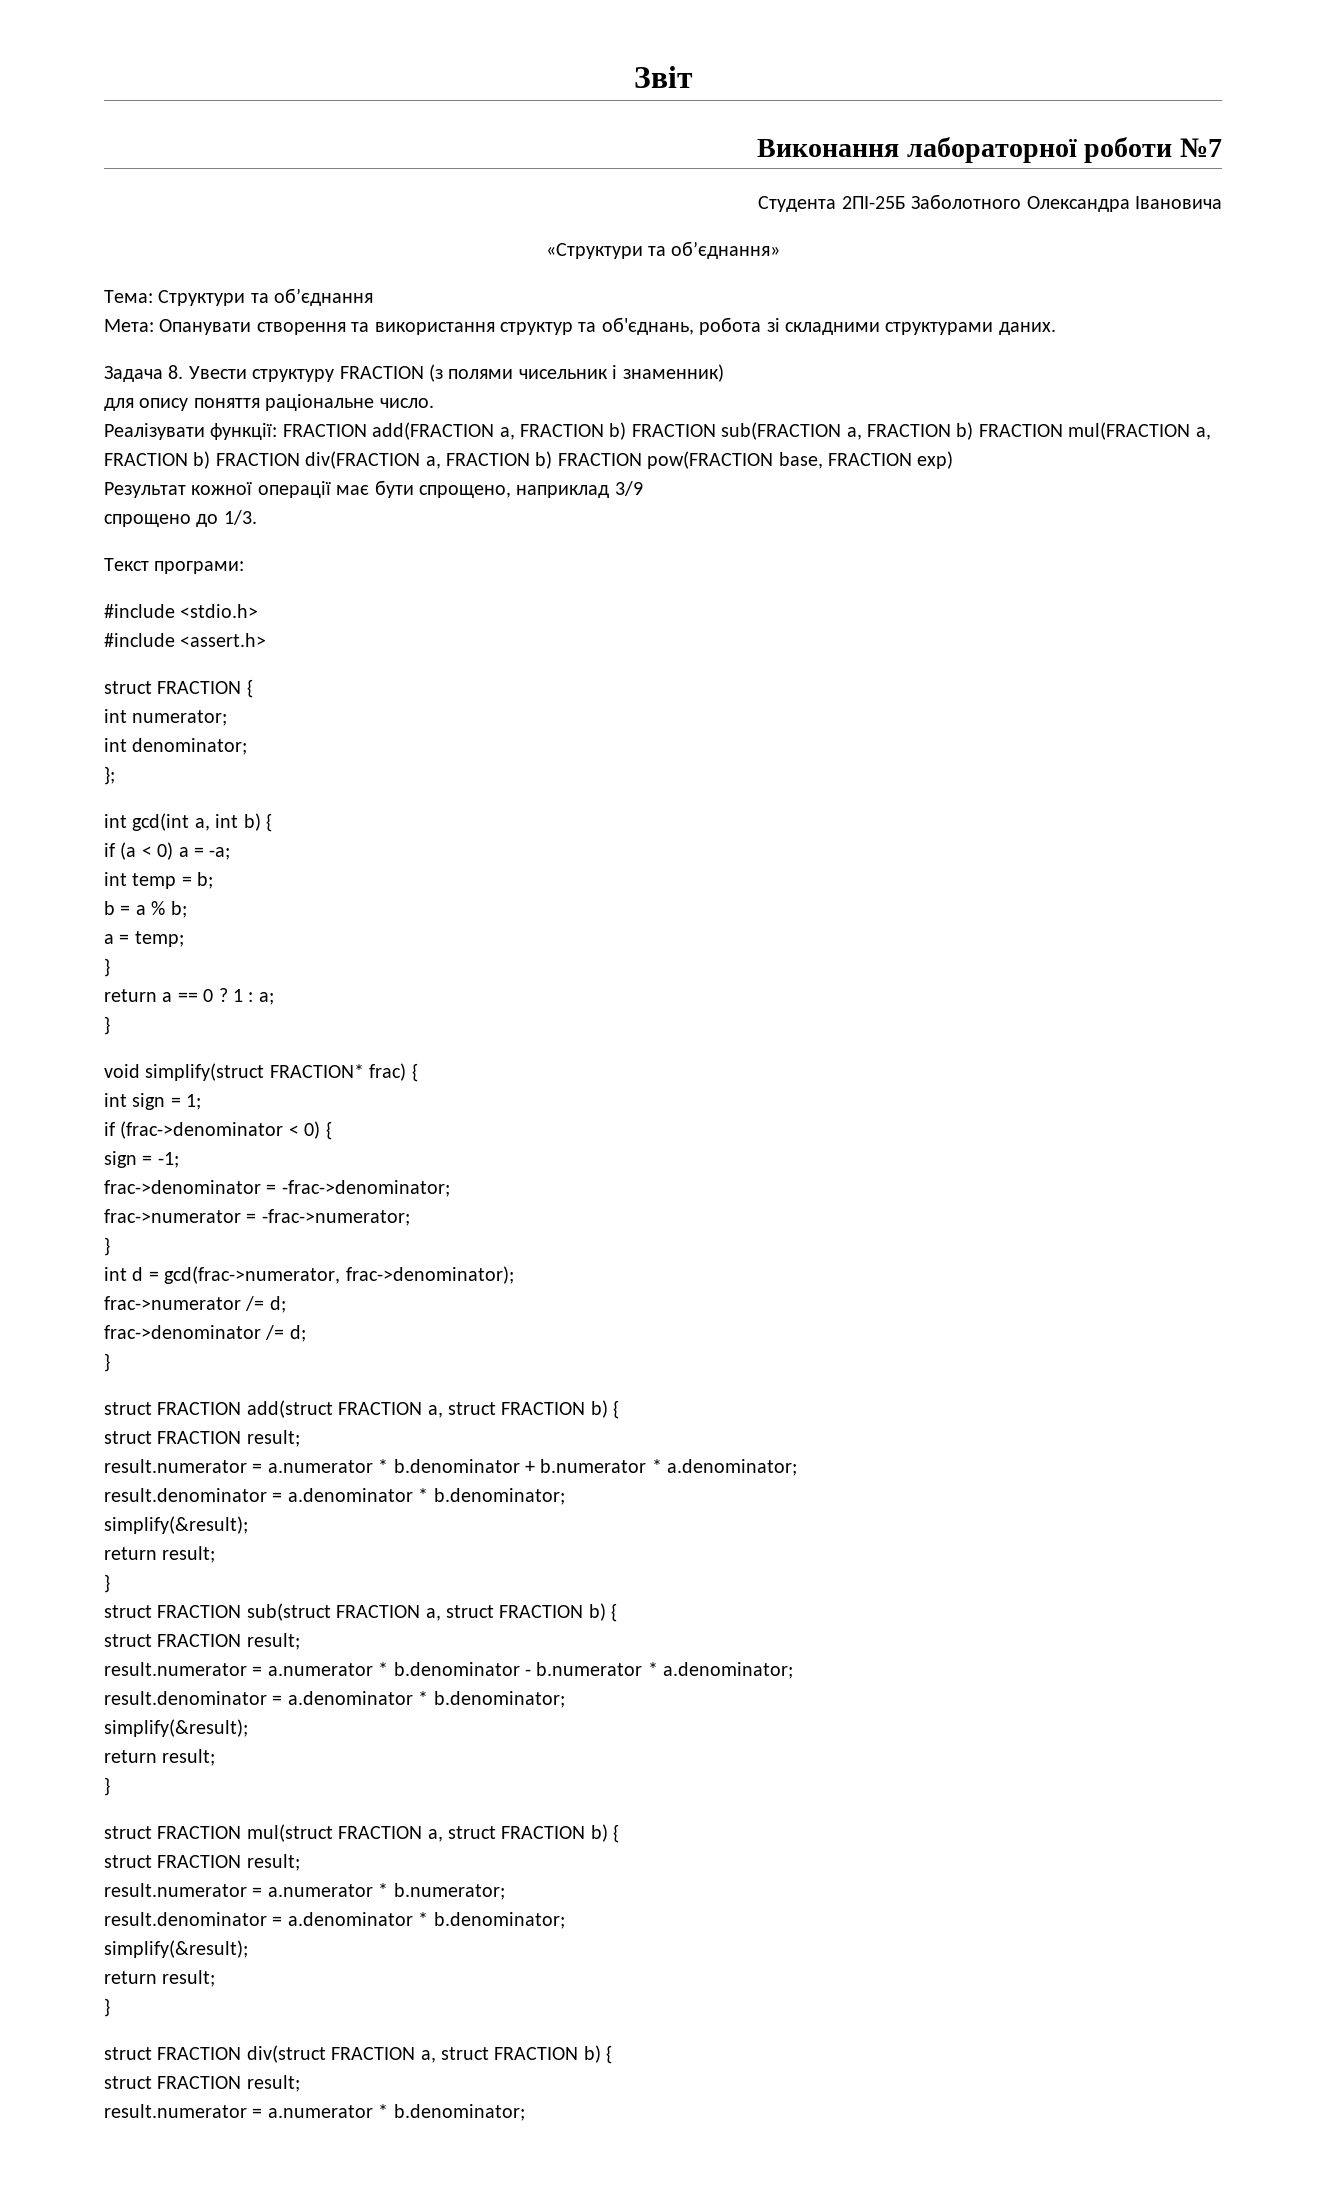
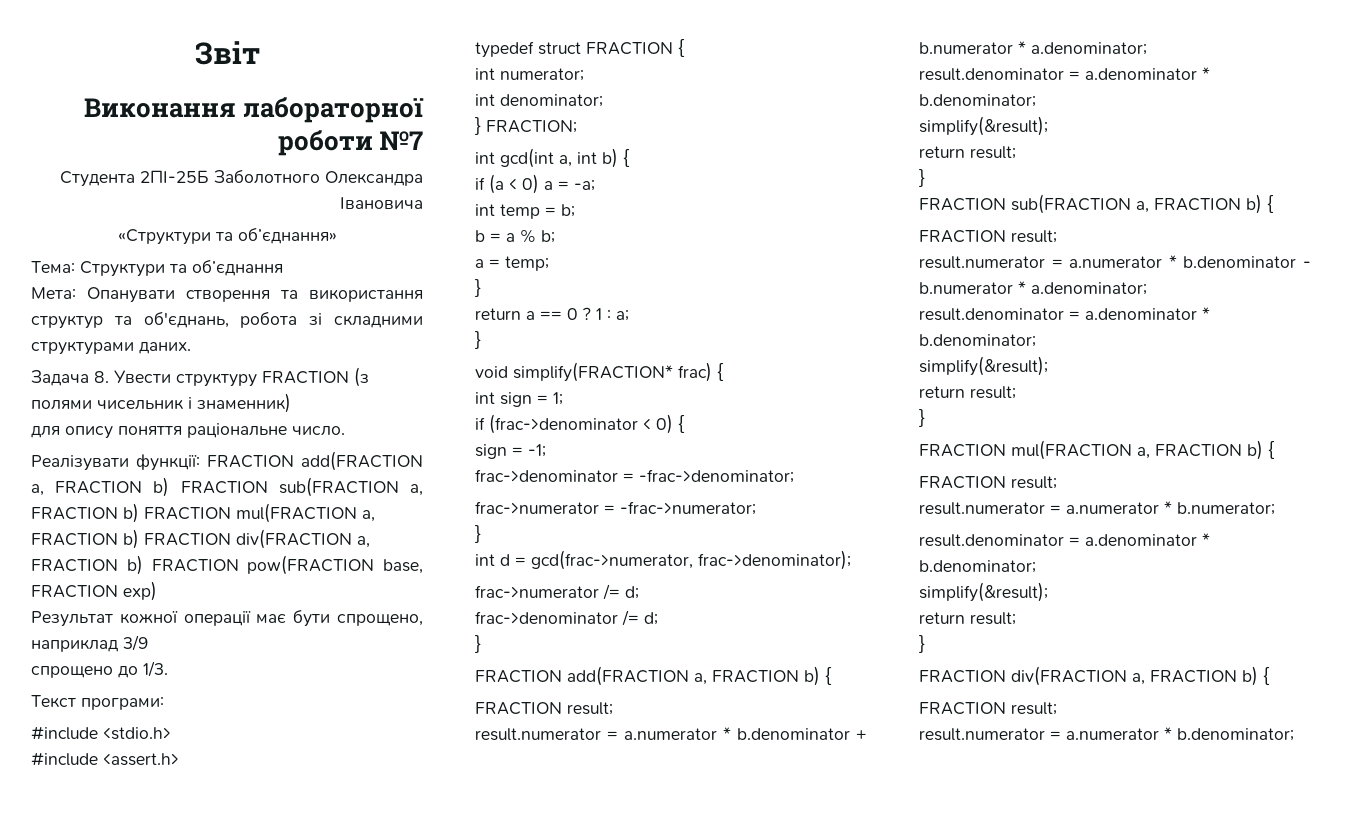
- struct FRACTION {
+ typedef struct FRACTION {
- };
+ } FRACTION;
- void simplify(struct FRACTION* frac) {
+ void simplify(FRACTION* frac) {
- struct FRACTION add(struct FRACTION a, struct FRACTION b) {
- struct FRACTION result;
+ FRACTION add(FRACTION a, FRACTION b) {
+ FRACTION result;
- struct FRACTION sub(struct FRACTION a, struct FRACTION b) {
- struct FRACTION result;
+ FRACTION sub(FRACTION a, FRACTION b) {
+ FRACTION result;
- struct FRACTION mul(struct FRACTION a, struct FRACTION b) {
- struct FRACTION result;
+ FRACTION mul(FRACTION a, FRACTION b) {
+ FRACTION result;
- struct FRACTION div(struct FRACTION a, struct FRACTION b) {
- struct FRACTION result;
+ FRACTION div(FRACTION a, FRACTION b) {
+ FRACTION result;

